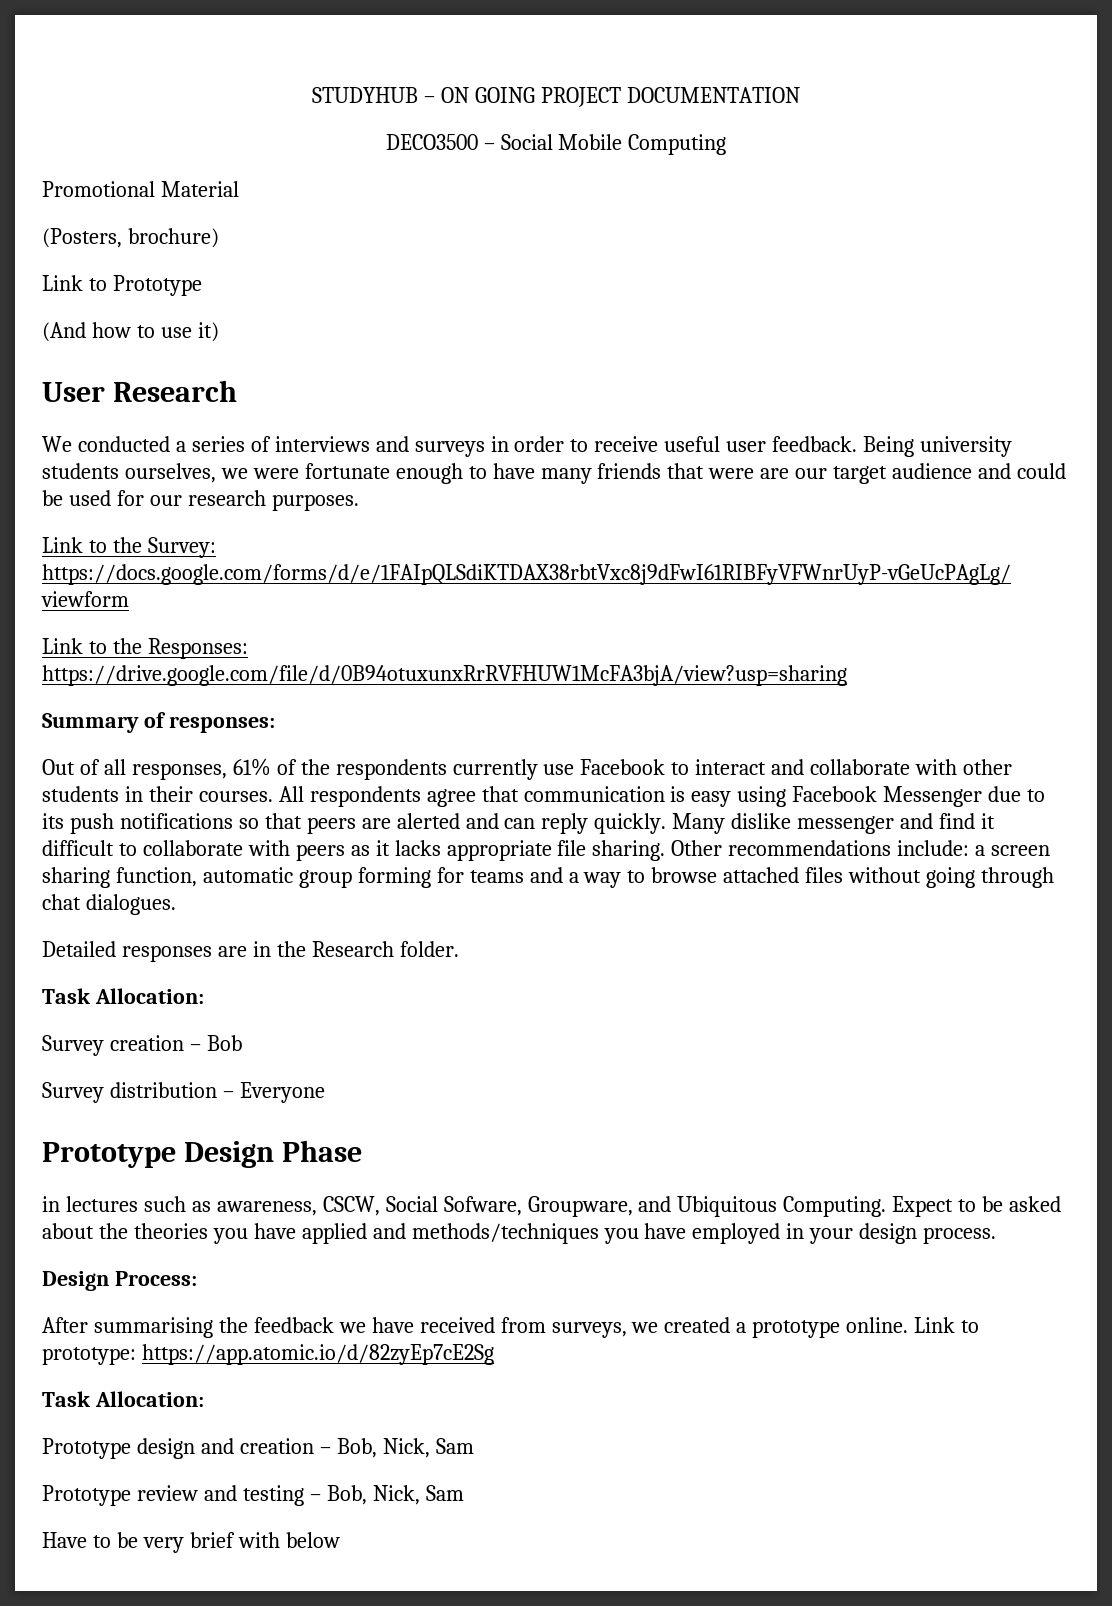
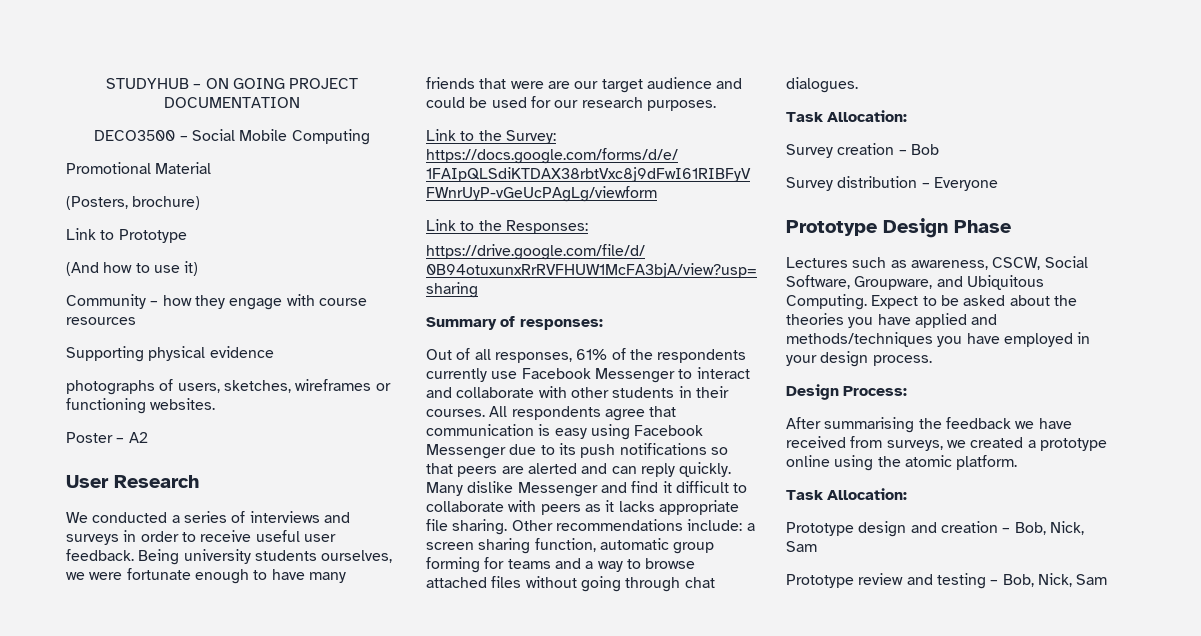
+ Community – how they engage with course resources
+ Supporting physical evidence
+ photographs of users, sketches, wireframes or functioning websites.
+ Poster – A2
- Out of all responses, 61% of the respondents currently use Facebook to interact and collaborate with other students in their courses.
+ Out of all responses, 61% of the respondents currently use Facebook Messenger to interact and collaborate with other students in their courses.
- Many dislike messenger and find it difficult to collaborate with peers as it lacks appropriate file sharing.
+ Many dislike Messenger and find it difficult to collaborate with peers as it lacks appropriate file sharing.
- Detailed responses are in the Research folder.
- in lectures such as awareness, CSCW, Social Sofware, Groupware, and Ubiquitous Computing.
+ Lectures such as awareness, CSCW, Social Software, Groupware, and Ubiquitous Computing.
- After summarising the feedback we have received from surveys, we created a prototype online. Link to prototype: https://app.atomic.io/d/82zyEp7cE2Sg
+ After summarising the feedback we have received from surveys, we created a prototype online using the atomic platform.
- Have to be very brief with below

